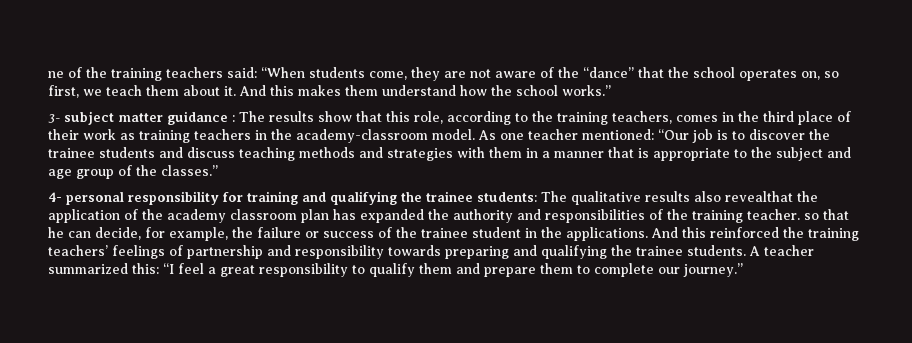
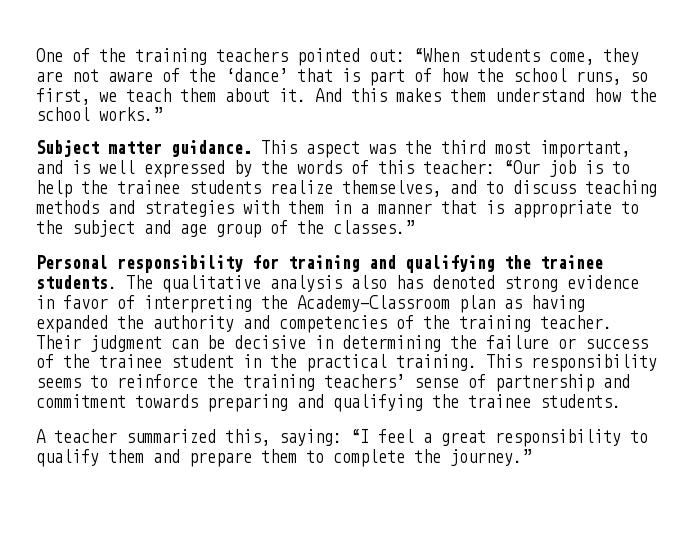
- ne of the training teachers said: “When students come, they are not aware of the “dance” that the school operates on, so first, we teach them about it.
+ One of the training teachers pointed out: “When students come, they are not aware of the ‘dance’ that is part of how the school runs, so first, we teach them about it.
- 3- subject matter guidance : The results show that this role, according to the training teachers, comes in the third place of their work as training teachers in the academy-classroom model. As one teacher mentioned: “Our job is to discover the trainee students and discuss teaching methods and strategies with them in a manner that is appropriate to the subject and age group of the classes.”
+ Subject matter guidance. This aspect was the third most important, and is well expressed by the words of this teacher: “Our job is to help the trainee students realize themselves, and to discuss teaching methods and strategies with them in a manner that is appropriate to the subject and age group of the classes.”
- 4- personal responsibility for training and qualifying the trainee students: The qualitative results also revealthat the application of the academy classroom plan has expanded the authority and responsibilities of the training teacher. so that he can decide, for example, the failure or success of the trainee student in the applications. And this reinforced the training teachers’ feelings of partnership and responsibility towards preparing and qualifying the trainee students. A teacher summarized this: “I feel a great responsibility to qualify them and prepare them to complete our journey.”
+ Personal responsibility for training and qualifying the trainee students. The qualitative analysis also has denoted strong evidence in favor of interpreting the Academy-Classroom plan as having expanded the authority and competencies of the training teacher. Their judgment can be decisive in determining the failure or success of the trainee student in the practical training. This responsibility seems to reinforce the training teachers’ sense of partnership and commitment towards preparing and qualifying the trainee students.
+ A teacher summarized this, saying: “I feel a great responsibility to qualify them and prepare them to complete the journey.”

